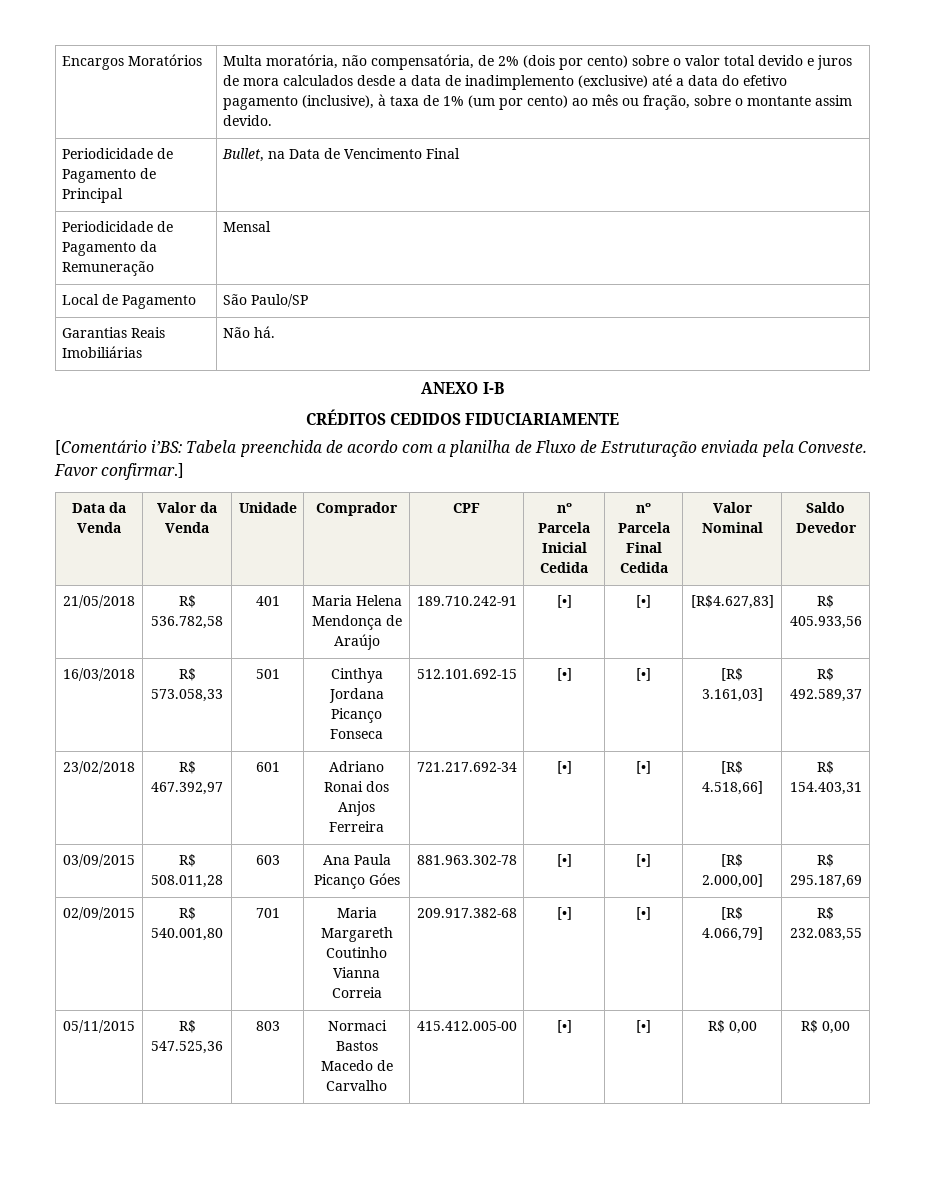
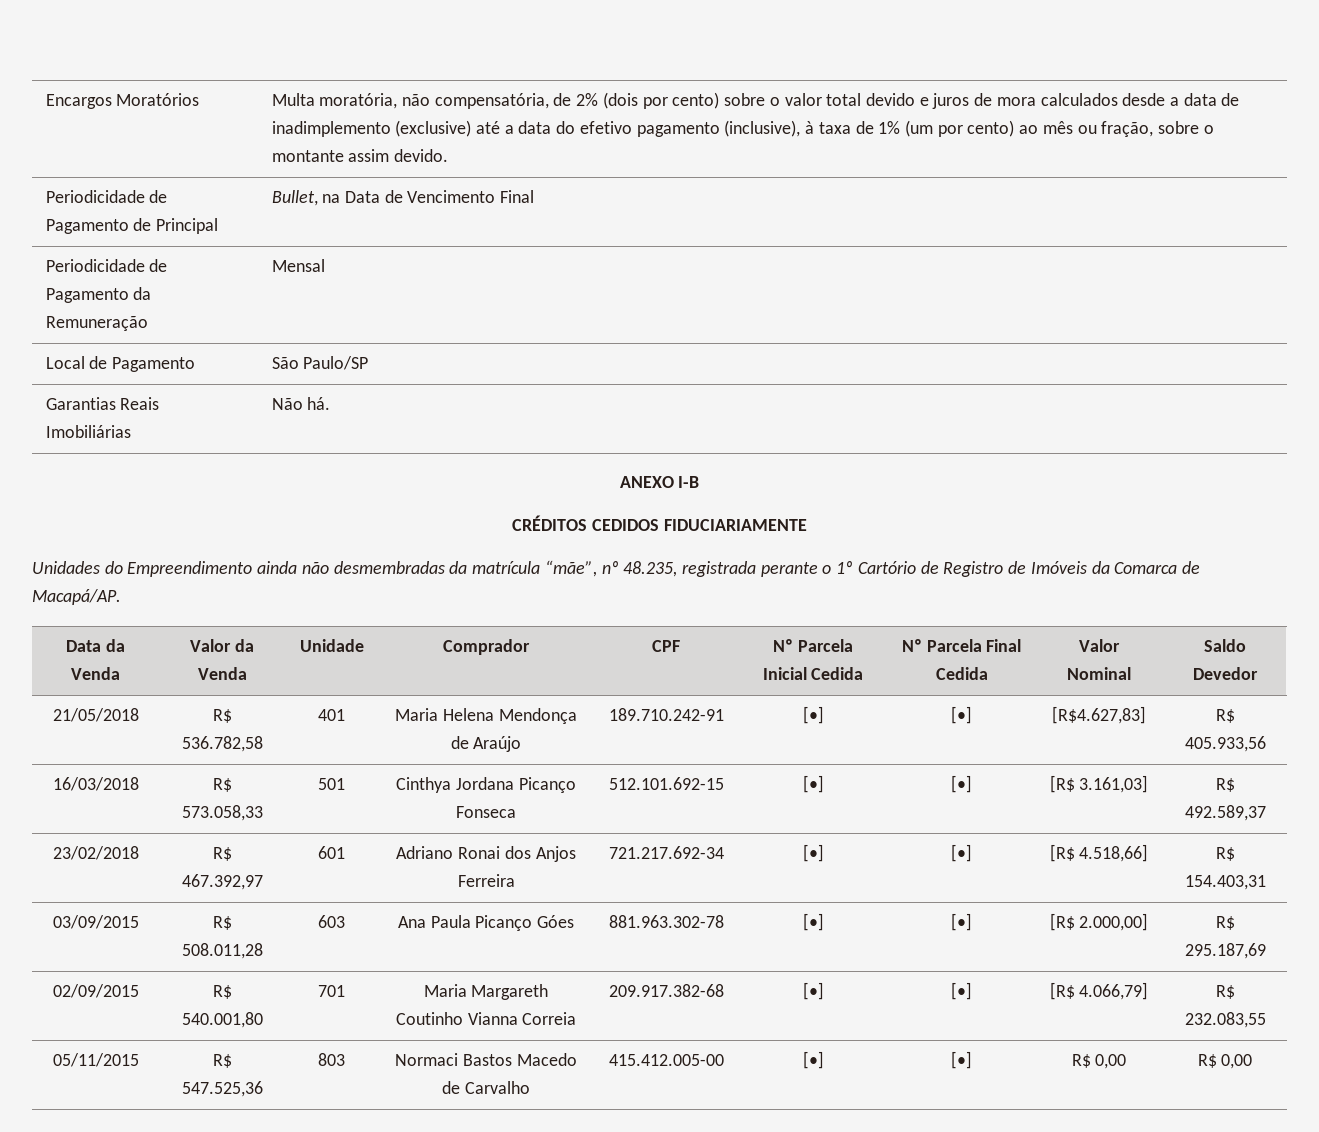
- [Comentário i’BS: Tabela preenchida de acordo com a planilha de Fluxo de Estruturação enviada pela Conveste. Favor confirmar.]
+ Unidades do Empreendimento ainda não desmembradas da matrícula “mãe”, nº 48.235, registrada perante o 1º Cartório de Registro de Imóveis da Comarca de Macapá/AP.
- Data da Venda | Valor da Venda | Unidade | Comprador | CPF | nº Parcela Inicial Cedida | nº Parcela Final Cedida | Valor Nominal | Saldo Devedor
+ Data da Venda | Valor da Venda | Unidade | Comprador | CPF | Nº Parcela Inicial Cedida | Nº Parcela Final Cedida | Valor Nominal | Saldo Devedor

